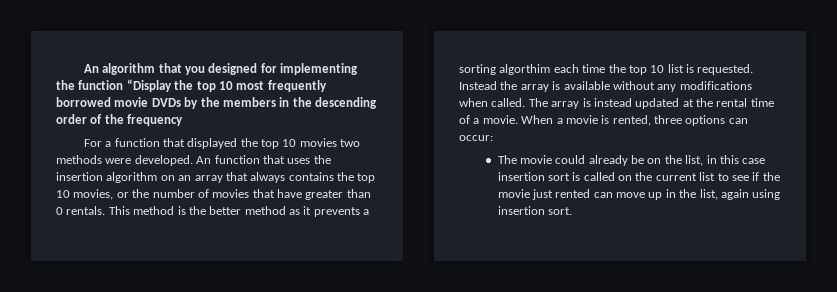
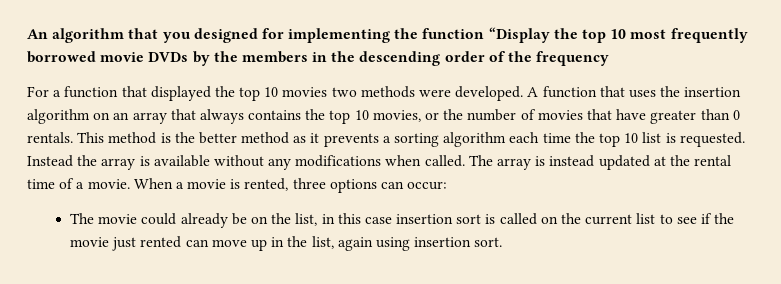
- An function that uses the insertion algorithm on an array that always contains the top 10 movies, or the number of movies that have greater than 0 rentals.
+ A function that uses the insertion algorithm on an array that always contains the top 10 movies, or the number of movies that have greater than 0 rentals.
- This method is the better method as it prevents a sorting algorthim each time the top 10 list is requested.
+ This method is the better method as it prevents a sorting algorithm each time the top 10 list is requested.

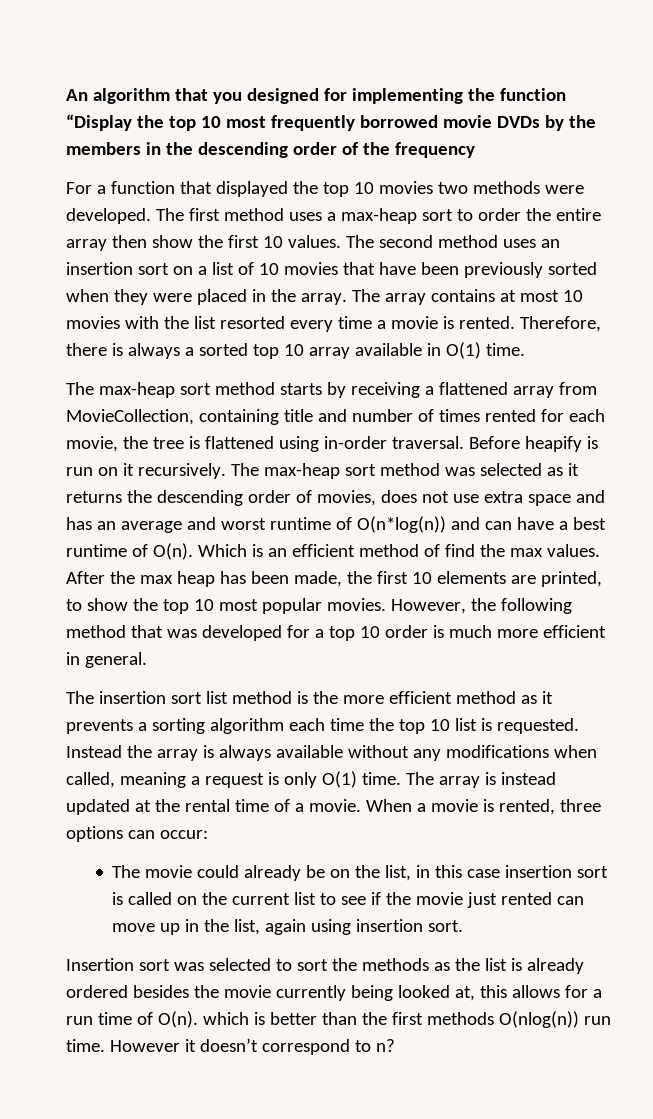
- A function that uses the insertion algorithm on an array that always contains the top 10 movies, or the number of movies that have greater than 0 rentals. This method is the better method as it prevents a sorting algorithm each time the top 10 list is requested.
+ The first method uses a max-heap sort to order the entire array then show the first 10 values. The second method uses an insertion sort on a list of 10 movies that have been previously sorted when they were placed in the array. The array contains at most 10 movies with the list resorted every time a movie is rented. Therefore, there is always a sorted top 10 array available in O(1) time.
+ The max-heap sort method starts by receiving a flattened array from MovieCollection, containing title and number of times rented for each movie, the tree is flattened using in-order traversal. Before heapify is run on it recursively. The max-heap sort method was selected as it returns the descending order of movies, does not use extra space and has an average and worst runtime of O(n*log(n)) and can have a best runtime of O(n). Which is an efficient method of find the max values. After the max heap has been made, the first 10 elements are printed, to show the top 10 most popular movies. However, the following method that was developed for a top 10 order is much more efficient in general.
+ The insertion sort list method is the more efficient method as it prevents a sorting algorithm each time the top 10 list is requested.
- Instead the array is available without any modifications when called.
+ Instead the array is always available without any modifications when called, meaning a request is only O(1) time.
+ Insertion sort was selected to sort the methods as the list is already ordered besides the movie currently being looked at, this allows for a run time of O(n). which is better than the first methods O(nlog(n)) run time. However it doesn’t correspond to n?

